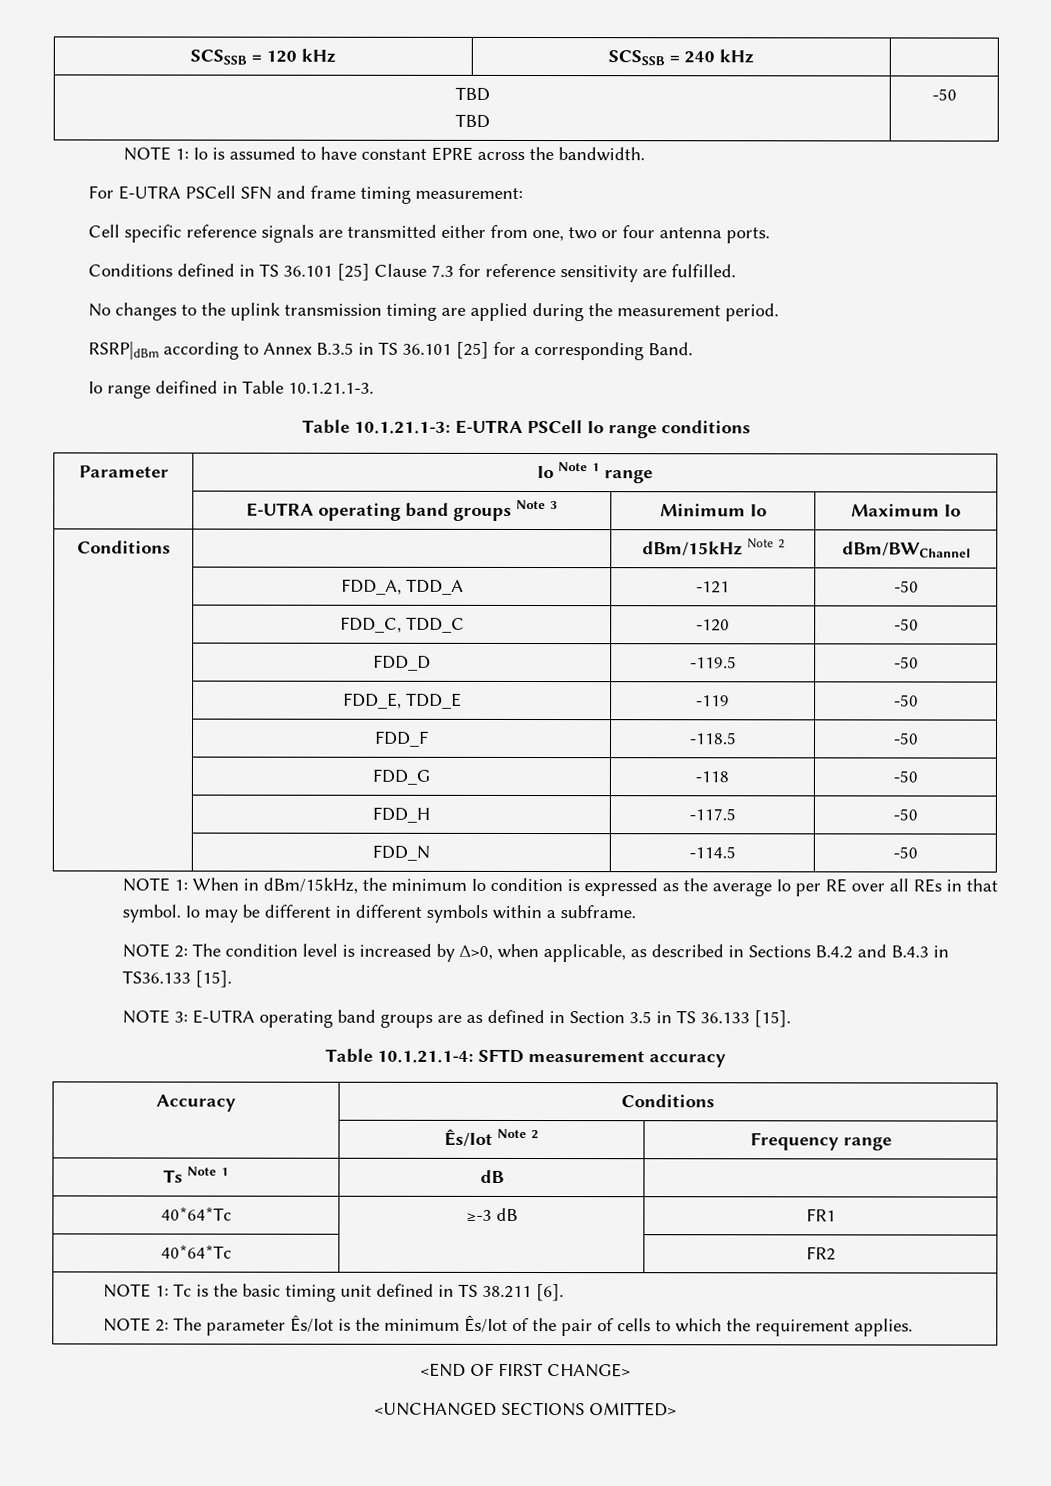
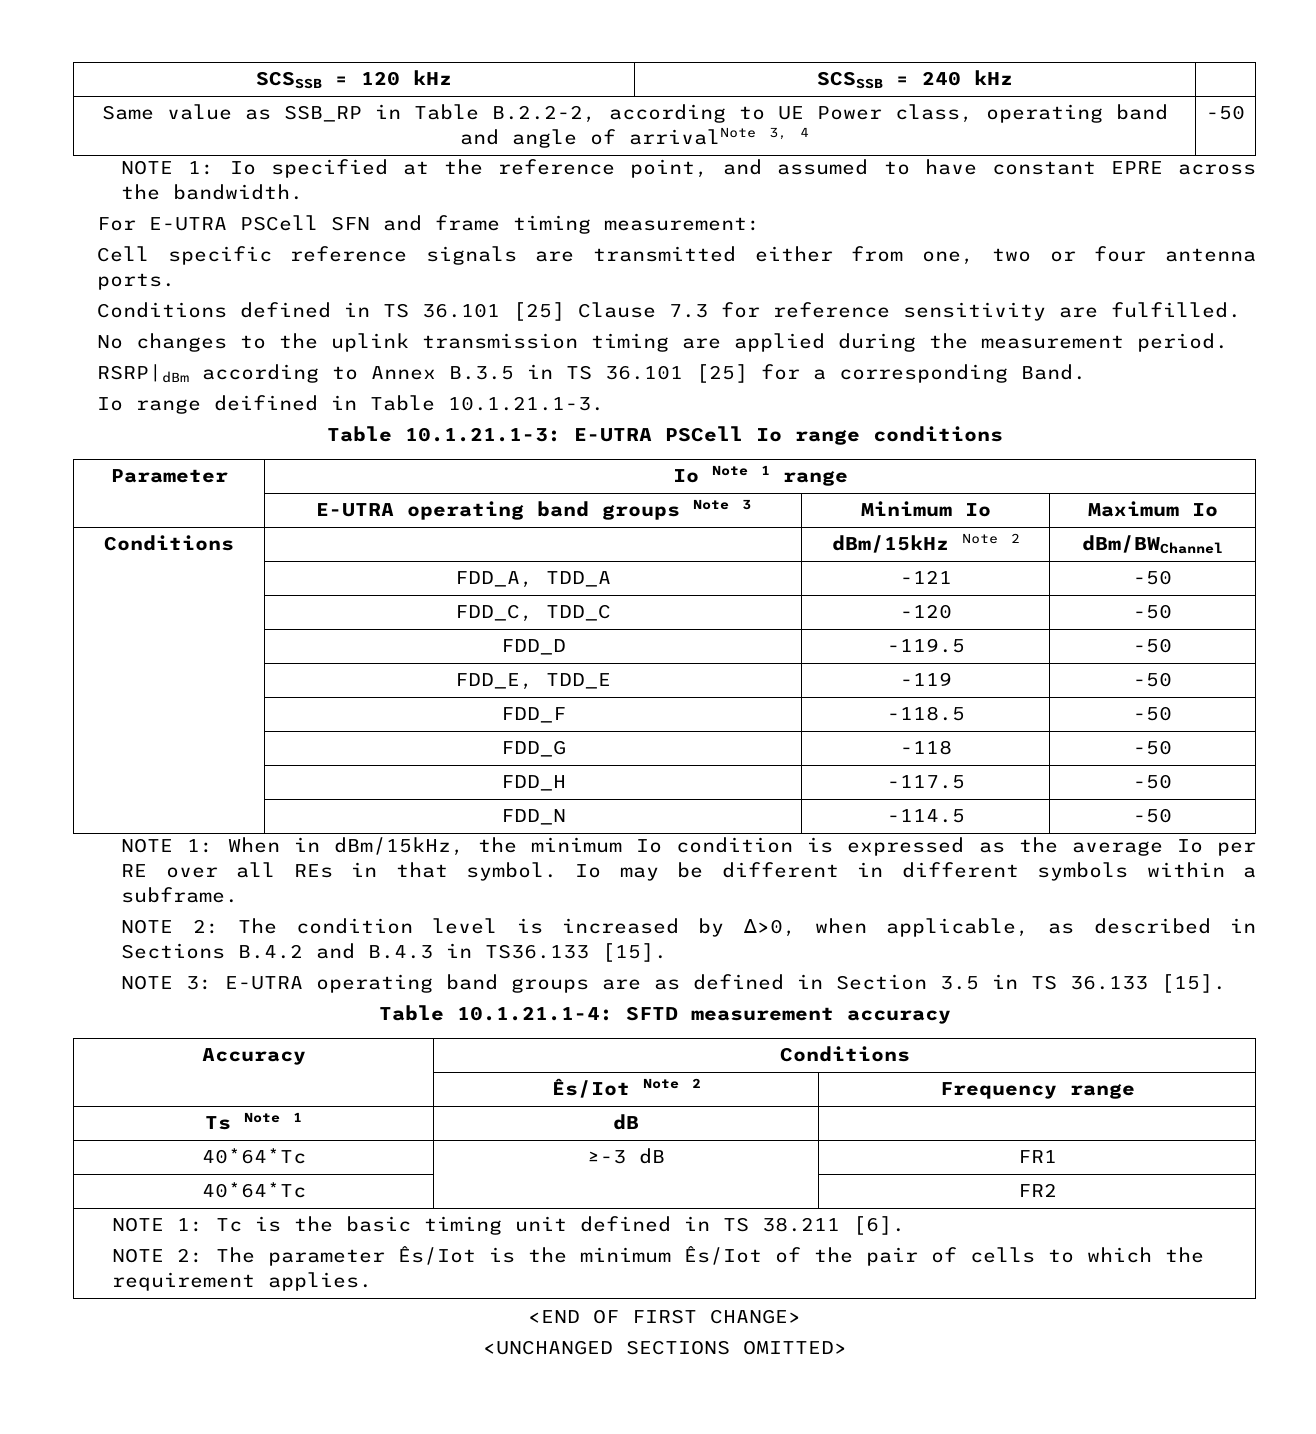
  SCSSSB = 120 kHz | SCSSSB = 240 kHz |
- TBD
- TBD | -50
- NOTE 1: Io is assumed to have constant EPRE across the bandwidth.
+ Same value as SSB_RP in Table B.2.2-2, according to UE Power class, operating band and angle of arrivalNote 3, 4 | -50
+ NOTE 1: Io specified at the reference point, and assumed to have constant EPRE across the bandwidth.

